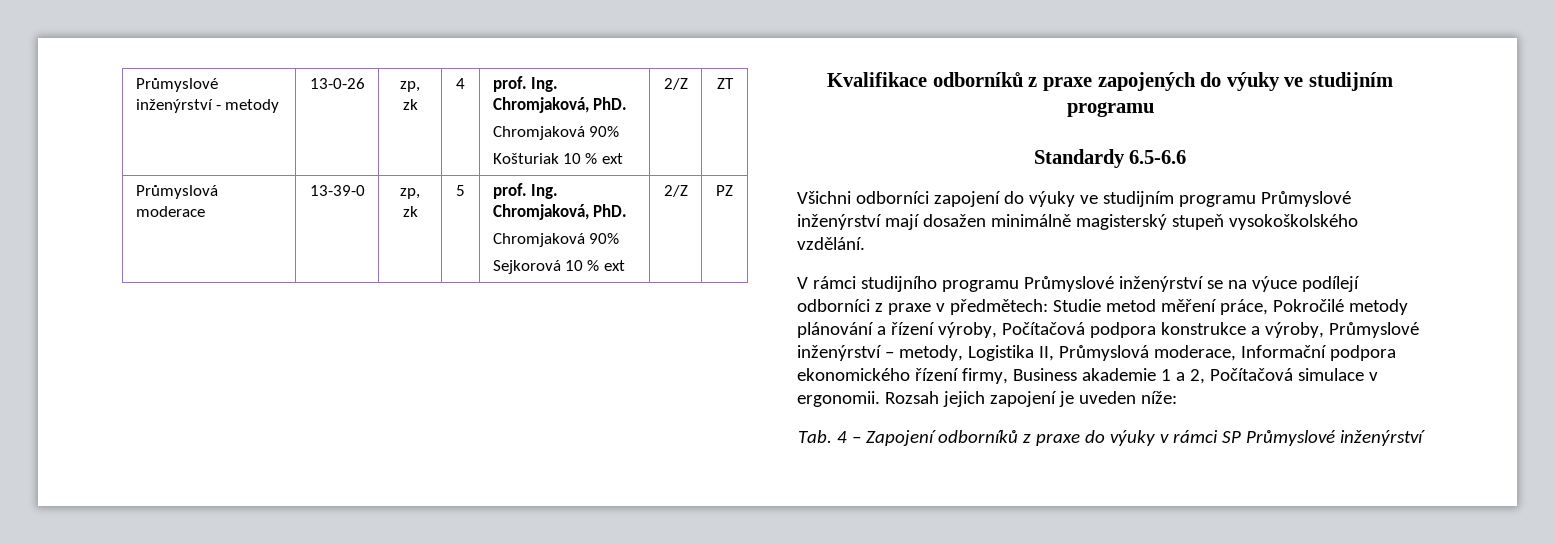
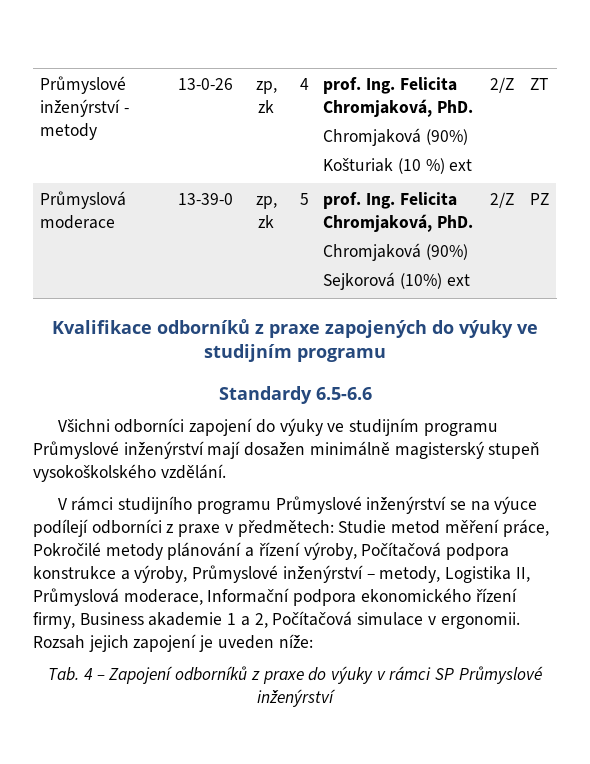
- Průmyslové inženýrství - metody | 13-0-26 | zp, zk | 4 | prof. Ing. Chromjaková, PhD.
- Chromjaková 90%
- Košturiak 10 % ext | 2/Z | ZT
+ Průmyslové inženýrství - metody | 13-0-26 | zp, zk | 4 | prof. Ing. Felicita Chromjaková, PhD.
+ Chromjaková (90%)
+ Košturiak (10 %) ext | 2/Z | ZT
- Průmyslová moderace | 13-39-0 | zp, zk | 5 | prof. Ing. Chromjaková, PhD.
- Chromjaková 90%
- Sejkorová 10 % ext | 2/Z | PZ
+ Průmyslová moderace | 13-39-0 | zp, zk | 5 | prof. Ing. Felicita Chromjaková, PhD.
+ Chromjaková (90%)
+ Sejkorová (10%) ext | 2/Z | PZ

